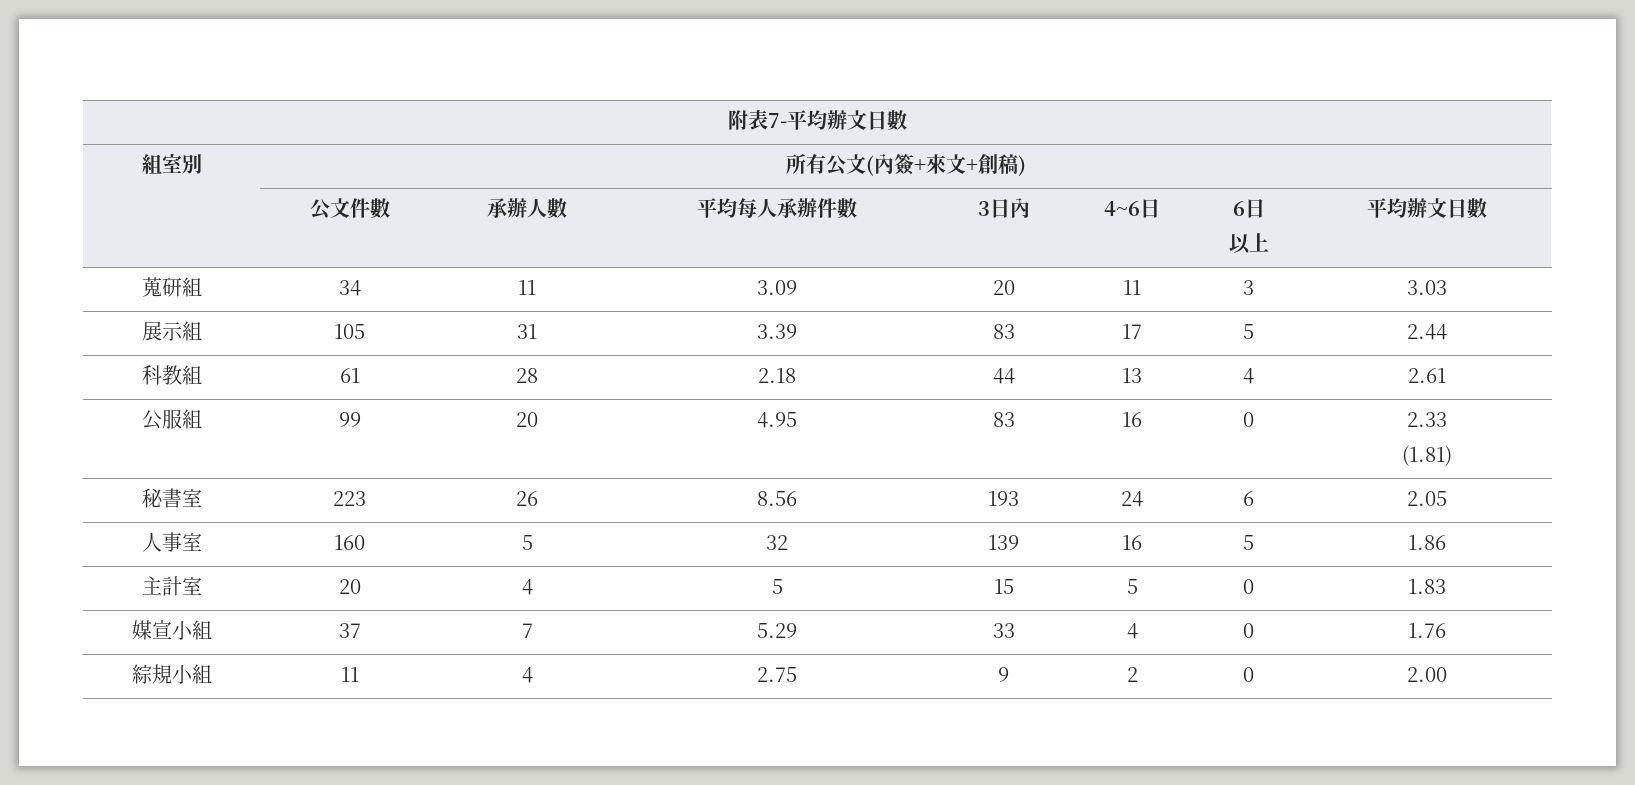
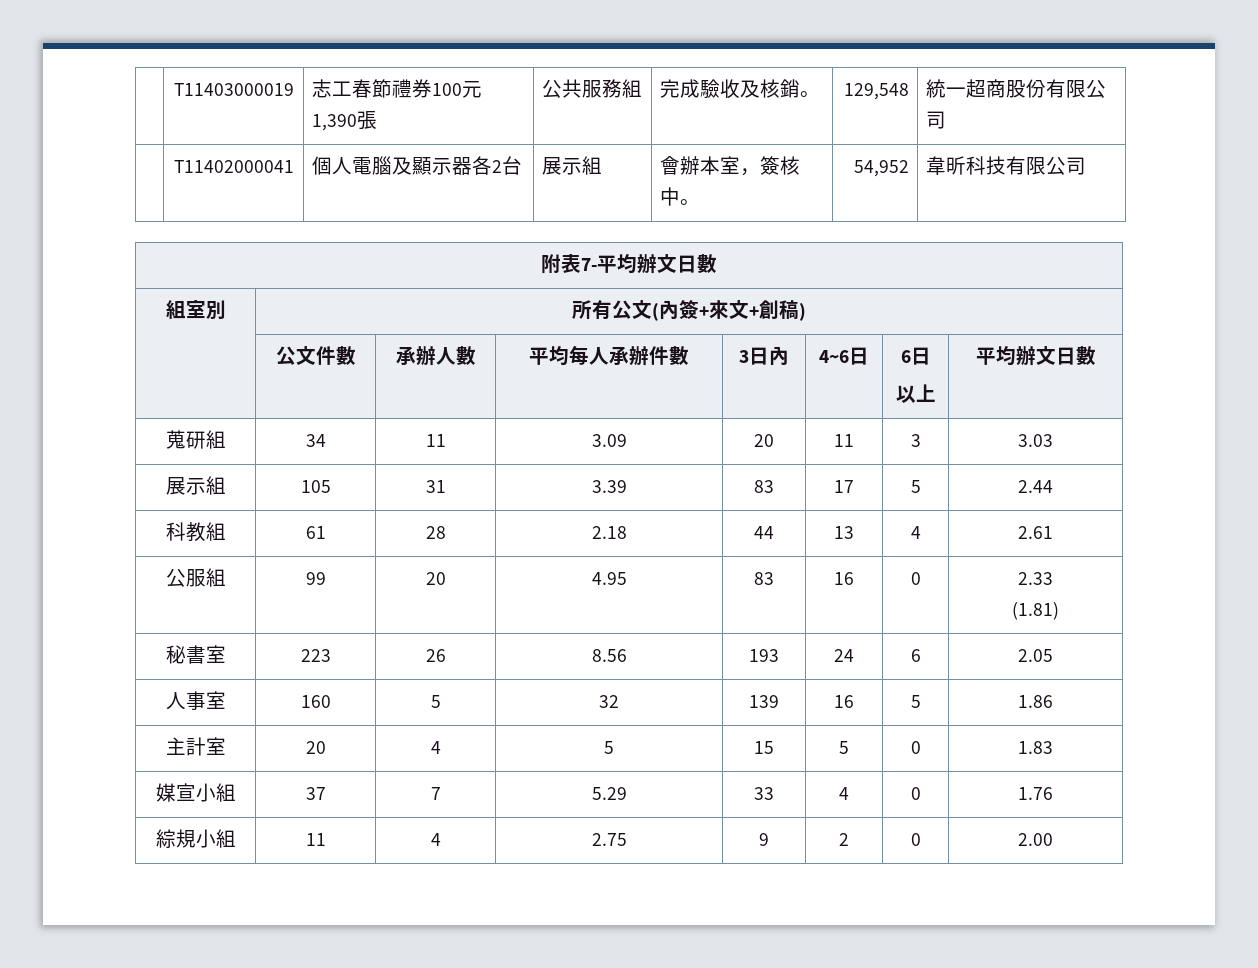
+ | T11403000019 | 志工春節禮券100元1,390張 | 公共服務組 | 完成驗收及核銷。 | 129,548 | 統一超商股份有限公司
+ | T11402000041 | 個人電腦及顯示器各2台 | 展示組 | 會辦本室，簽核中。 | 54,952 | 韋昕科技有限公司

